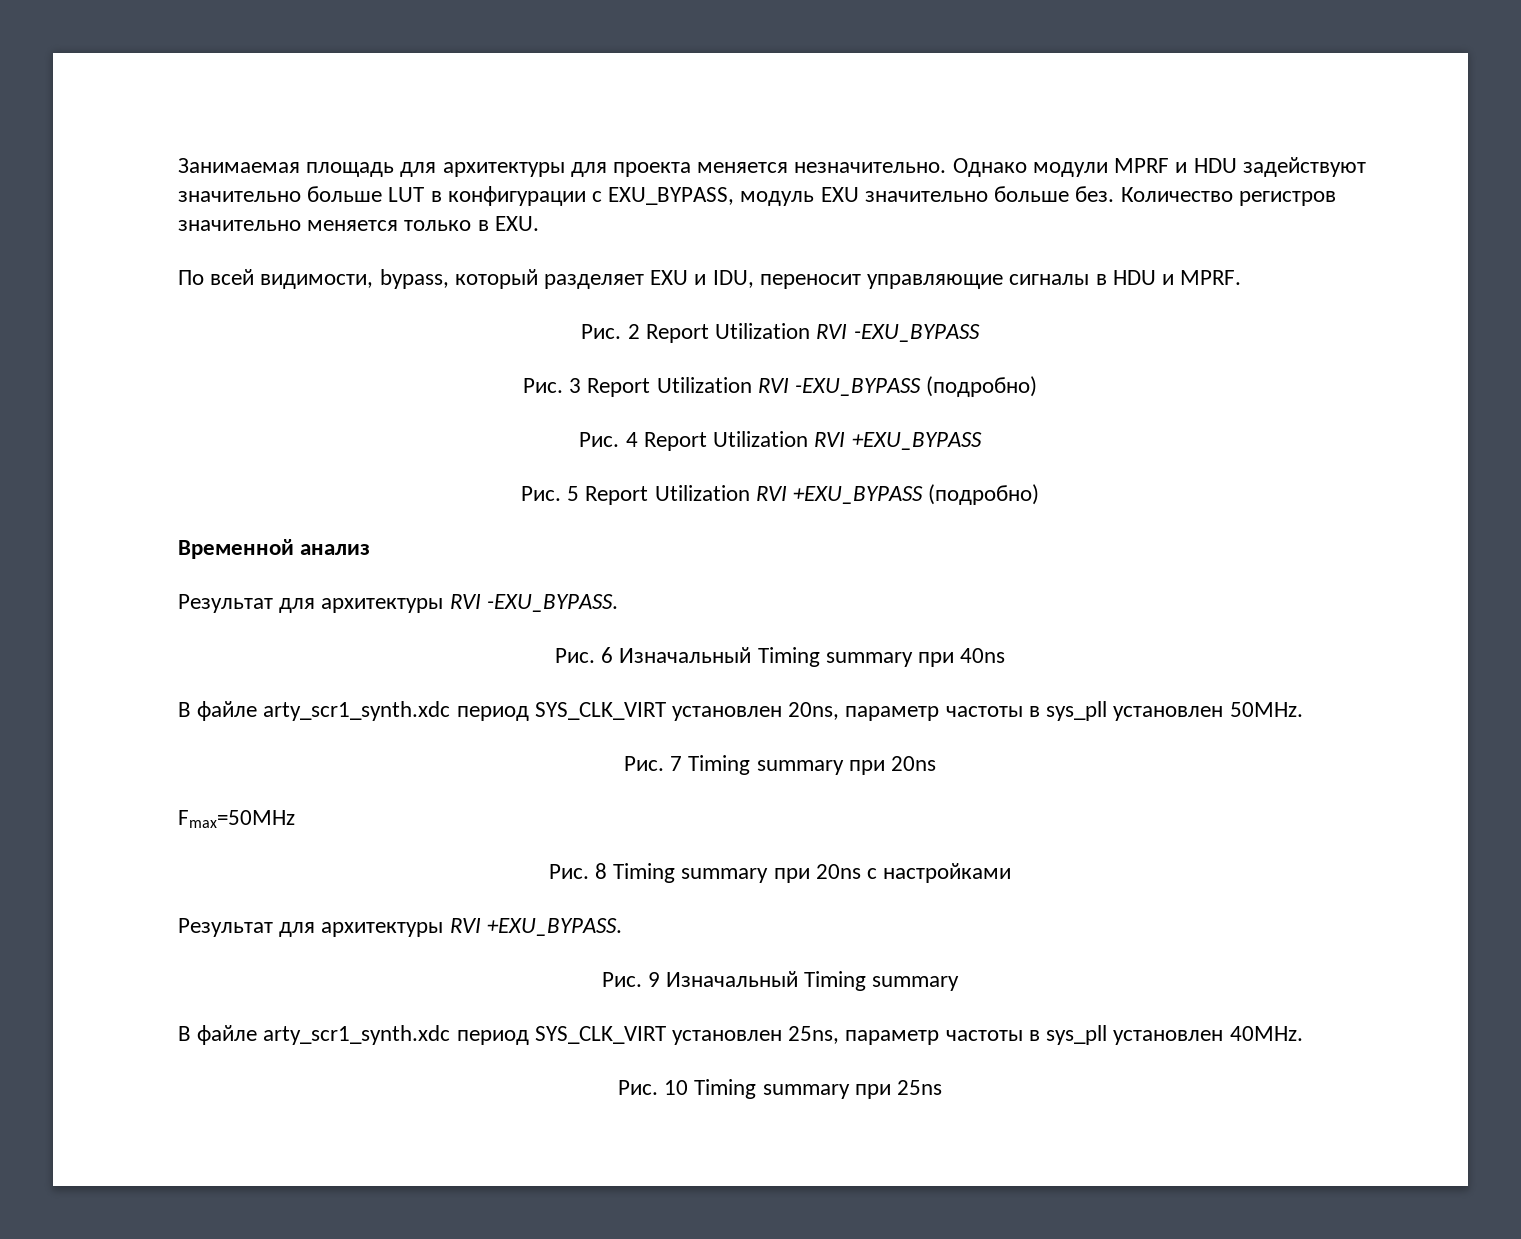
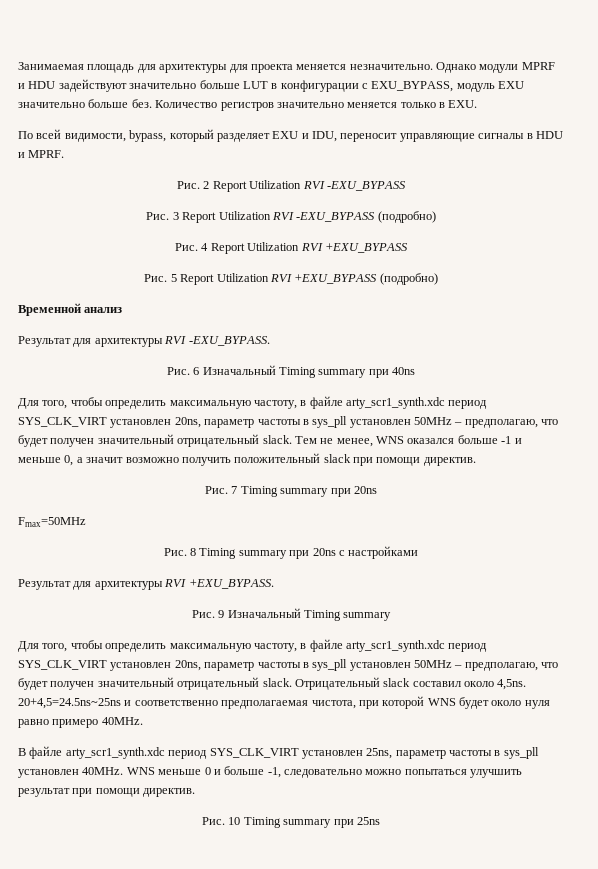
- В файле arty_scr1_synth.xdc период SYS_CLK_VIRT установлен 20ns, параметр частоты в sys_pll установлен 50MHz.
+ Для того, чтобы определить максимальную частоту, в файле arty_scr1_synth.xdc период SYS_CLK_VIRT установлен 20ns, параметр частоты в sys_pll установлен 50MHz – предполагаю, что будет получен значительный отрицательный slack. Тем не менее, WNS оказался больше -1 и меньше 0, а значит возможно получить положительный slack при помощи директив.
+ Для того, чтобы определить максимальную частоту, в файле arty_scr1_synth.xdc период SYS_CLK_VIRT установлен 20ns, параметр частоты в sys_pll установлен 50MHz – предполагаю, что будет получен значительный отрицательный slack. Отрицательный slack составил около 4,5ns. 20+4,5=24.5ns~25ns и соответственно предполагаемая чистота, при которой WNS будет около нуля равно примеро 40MHz.
+ WNS меньше 0 и больше -1, следовательно можно попытаться улучшить результат при помощи директив.

